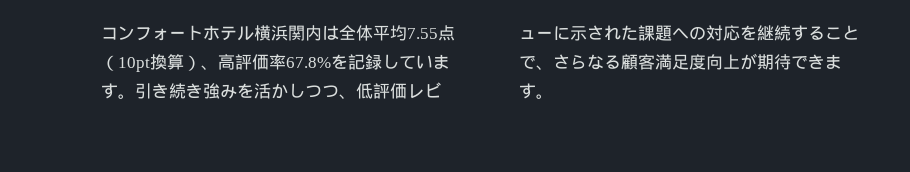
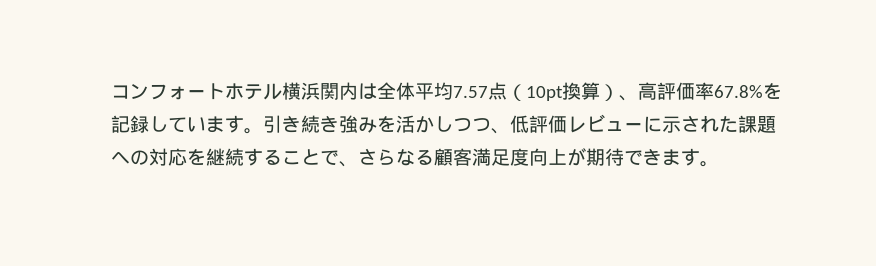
- コンフォートホテル横浜関内は全体平均7.55点（10pt換算）、高評価率67.8%を記録しています。
+ コンフォートホテル横浜関内は全体平均7.57点（10pt換算）、高評価率67.8%を記録しています。

